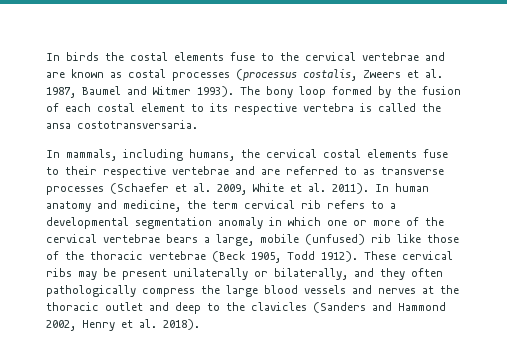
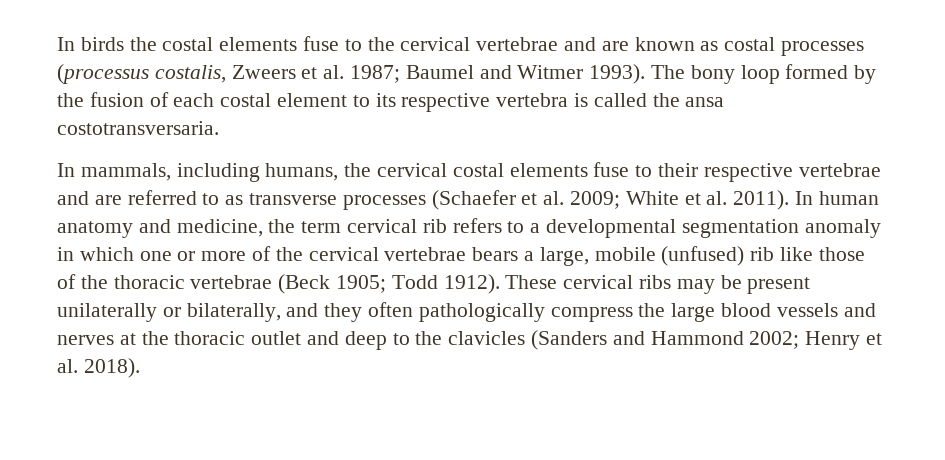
- In birds the costal elements fuse to the cervical vertebrae and are known as costal processes (processus costalis, Zweers et al. 1987, Baumel and Witmer 1993).
+ In birds the costal elements fuse to the cervical vertebrae and are known as costal processes (processus costalis, Zweers et al. 1987; Baumel and Witmer 1993).
- In mammals, including humans, the cervical costal elements fuse to their respective vertebrae and are referred to as transverse processes (Schaefer et al. 2009, White et al. 2011).
+ In mammals, including humans, the cervical costal elements fuse to their respective vertebrae and are referred to as transverse processes (Schaefer et al. 2009; White et al. 2011).
- In human anatomy and medicine, the term cervical rib refers to a developmental segmentation anomaly in which one or more of the cervical vertebrae bears a large, mobile (unfused) rib like those of the thoracic vertebrae (Beck 1905, Todd 1912).
+ In human anatomy and medicine, the term cervical rib refers to a developmental segmentation anomaly in which one or more of the cervical vertebrae bears a large, mobile (unfused) rib like those of the thoracic vertebrae (Beck 1905; Todd 1912).
- These cervical ribs may be present unilaterally or bilaterally, and they often pathologically compress the large blood vessels and nerves at the thoracic outlet and deep to the clavicles (Sanders and Hammond 2002, Henry et al. 2018).
+ These cervical ribs may be present unilaterally or bilaterally, and they often pathologically compress the large blood vessels and nerves at the thoracic outlet and deep to the clavicles (Sanders and Hammond 2002; Henry et al. 2018).

